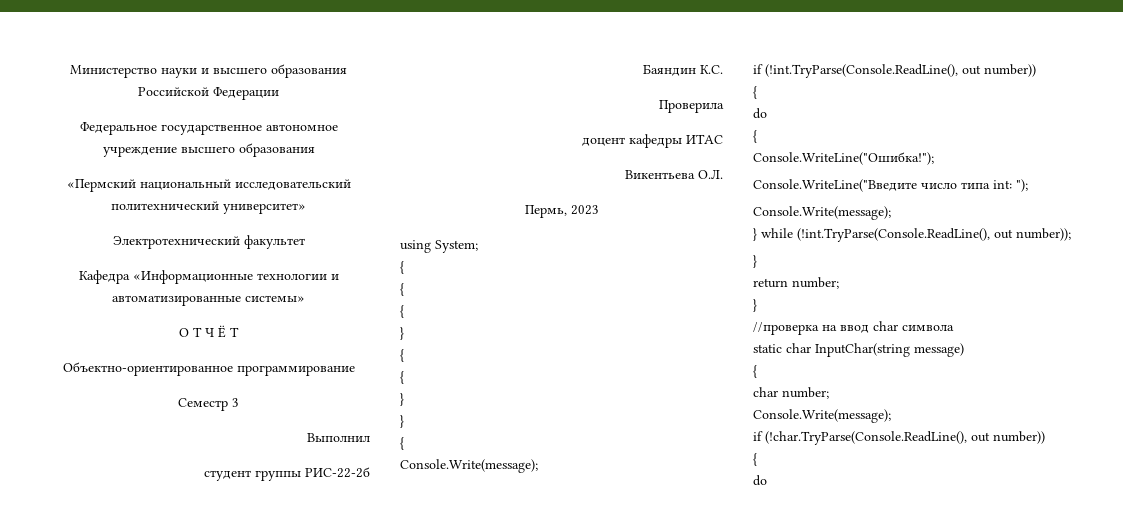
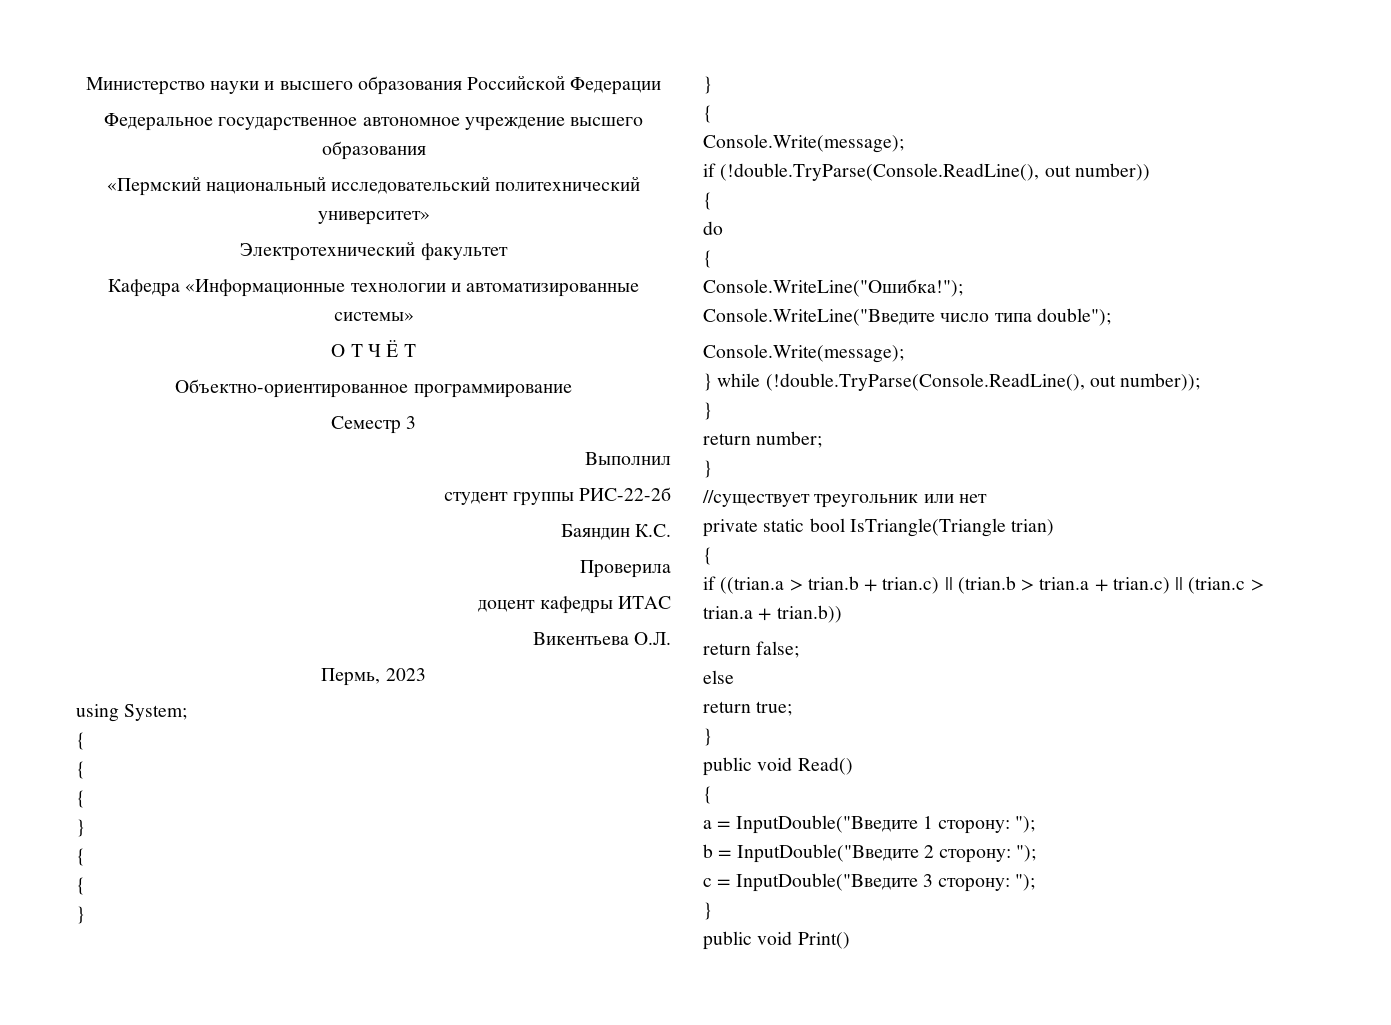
- if (!int.TryParse(Console.ReadLine(), out number))
+ if (!double.TryParse(Console.ReadLine(), out number))
- Console.WriteLine("Введите число типа int: ");
+ Console.WriteLine("Введите число типа double");
- } while (!int.TryParse(Console.ReadLine(), out number));
+ } while (!double.TryParse(Console.ReadLine(), out number));
- //проверка на ввод char символа
- static char InputChar(string message)
+ //существует треугольник или нет
+ private static bool IsTriangle(Triangle trian)
  {
- char number;
- Console.Write(message);
- if (!char.TryParse(Console.ReadLine(), out number))
+ if ((trian.a > trian.b + trian.c) || (trian.b > trian.a + trian.c) || (trian.c > trian.a + trian.b))
+ return false;
+ else
+ return true;
+ }
+ public void Read()
  {
- do
+ a = InputDouble("Введите 1 сторону: ");
+ b = InputDouble("Введите 2 сторону: ");
+ c = InputDouble("Введите 3 сторону: ");
+ }
+ public void Print()

